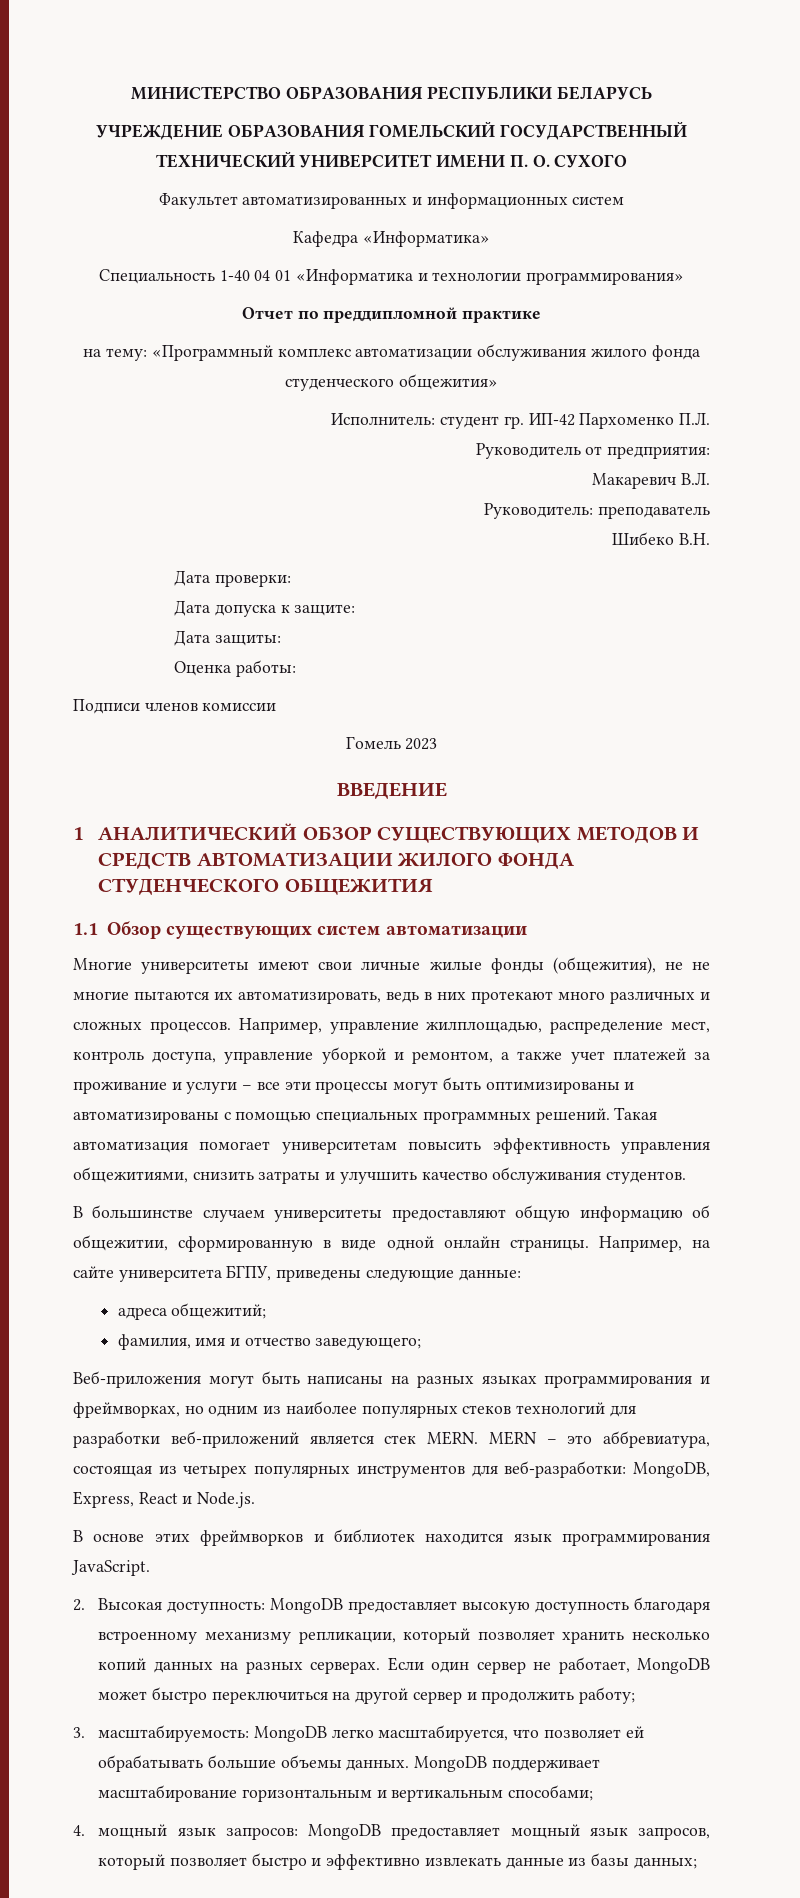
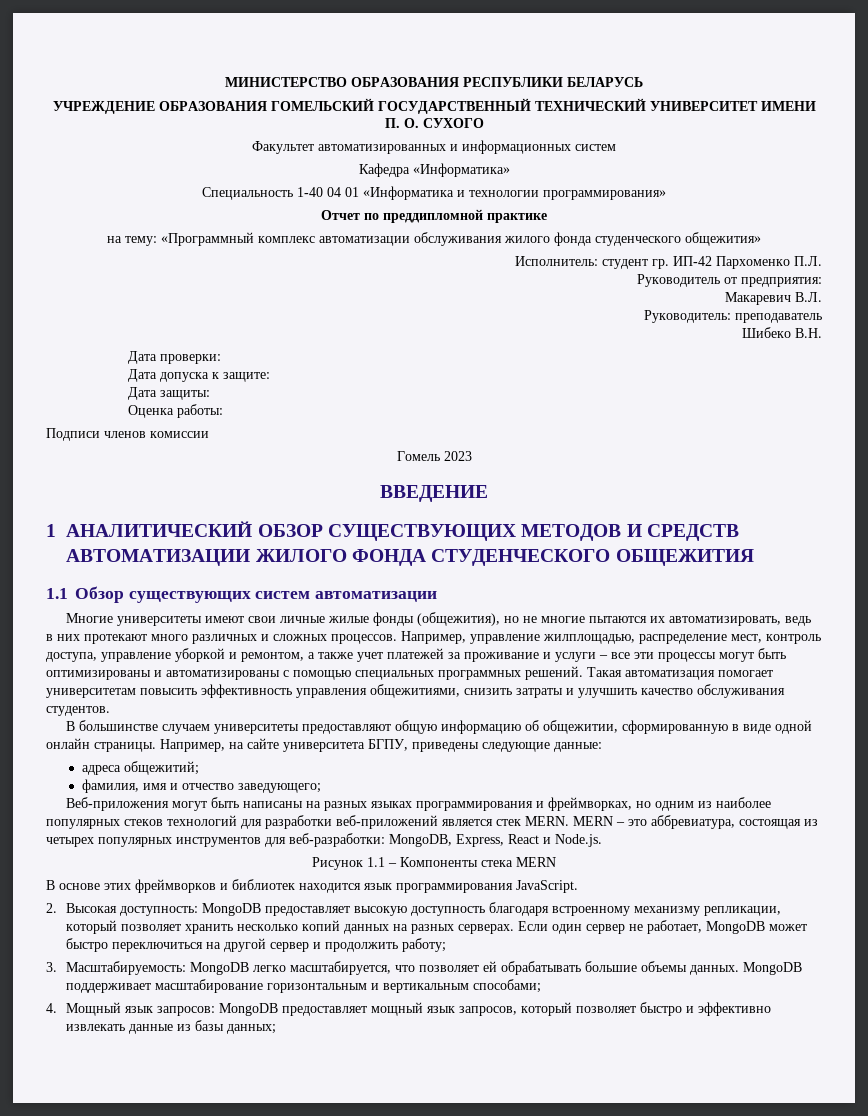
- Многие университеты имеют свои личные жилые фонды (общежития), не не многие пытаются их автоматизировать, ведь в них протекают много различных и сложных процессов.
+ Многие университеты имеют свои личные жилые фонды (общежития), но не многие пытаются их автоматизировать, ведь в них протекают много различных и сложных процессов.
+ Рисунок 1.1 – Компоненты стека MERN
- 3. масштабируемость: MongoDB легко масштабируется, что позволяет ей обрабатывать большие объемы данных.
+ 3. Масштабируемость: MongoDB легко масштабируется, что позволяет ей обрабатывать большие объемы данных.
- 4. мощный язык запросов: MongoDB предоставляет мощный язык запросов, который позволяет быстро и эффективно извлекать данные из базы данных;
+ 4. Мощный язык запросов: MongoDB предоставляет мощный язык запросов, который позволяет быстро и эффективно извлекать данные из базы данных;

